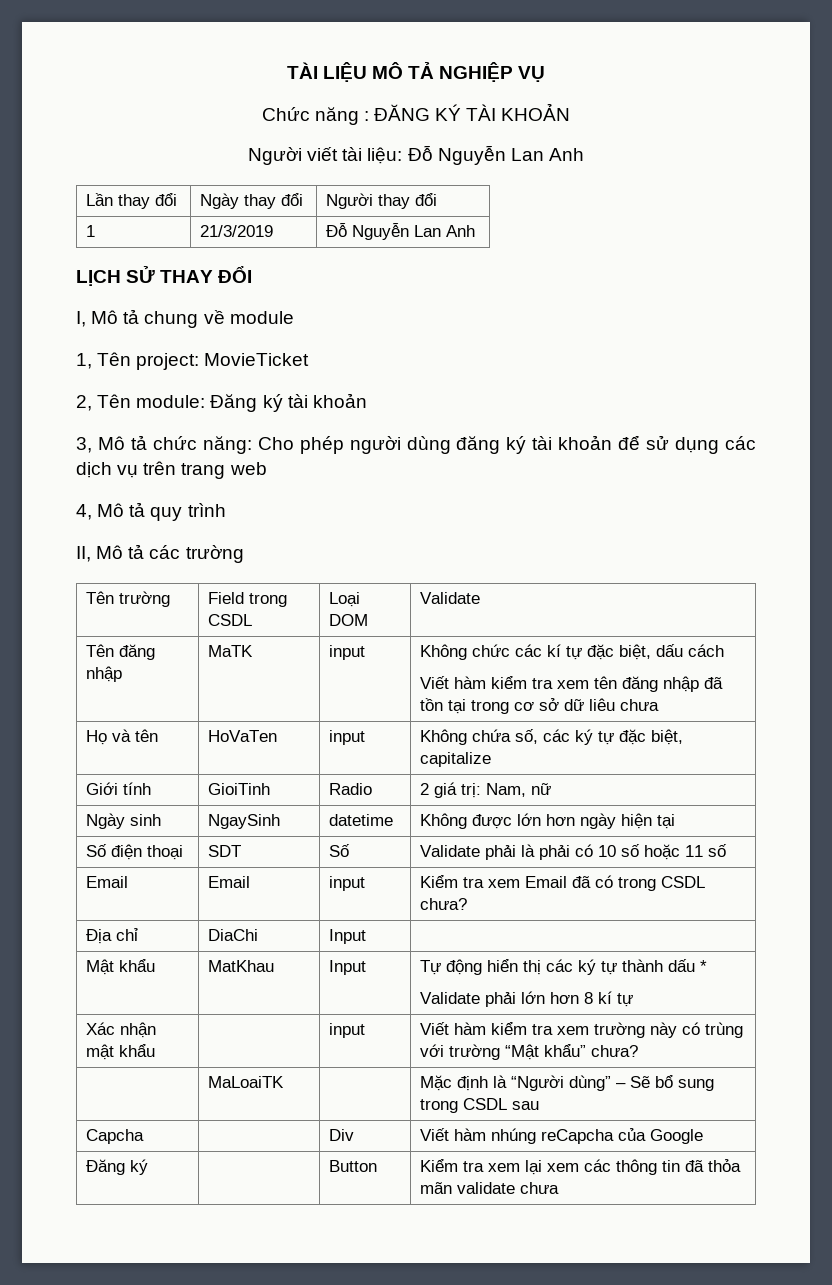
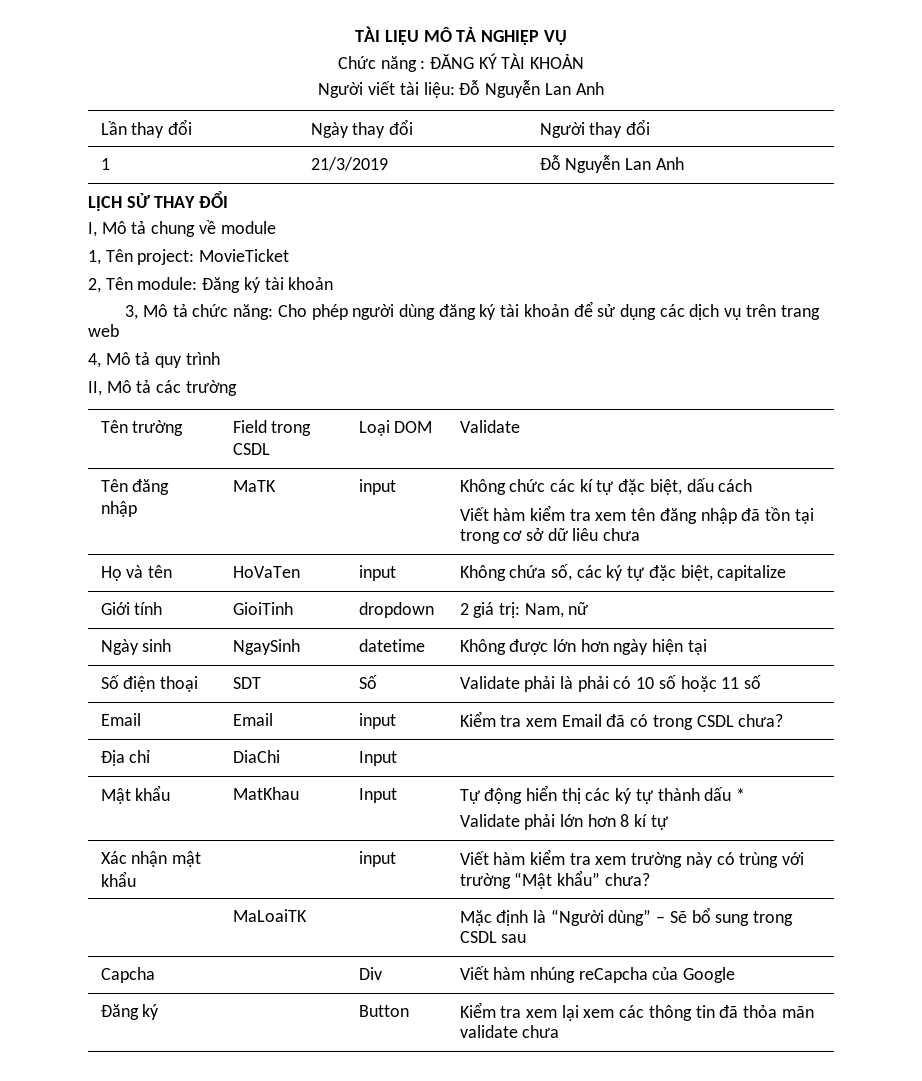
- Giới tính | GioiTinh | Radio | 2 giá trị: Nam, nữ
+ Giới tính | GioiTinh | dropdown | 2 giá trị: Nam, nữ

